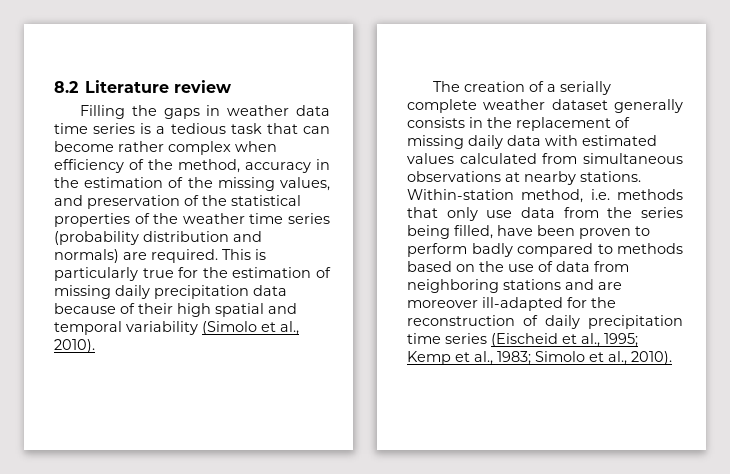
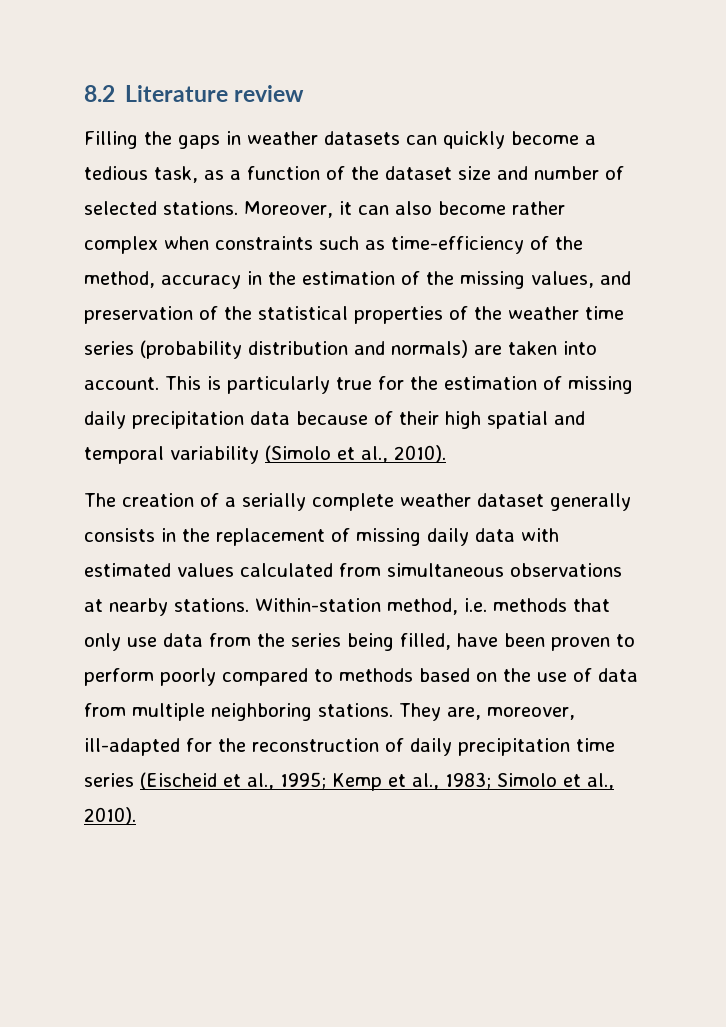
- Filling the gaps in weather data time series is a tedious task that can become rather complex when efficiency of the method, accuracy in the estimation of the missing values, and preservation of the statistical properties of the weather time series (probability distribution and normals) are required.
+ Filling the gaps in weather datasets can quickly become a tedious task, as a function of the dataset size and number of selected stations. Moreover, it can also become rather complex when constraints such as time-efficiency of the method, accuracy in the estimation of the missing values, and preservation of the statistical properties of the weather time series (probability distribution and normals) are taken into account.
- Within-station method, i.e. methods that only use data from the series being filled, have been proven to perform badly compared to methods based on the use of data from neighboring stations and are moreover ill-adapted for the reconstruction of daily precipitation time series (Eischeid et al., 1995; Kemp et al., 1983; Simolo et al., 2010).
+ Within-station method, i.e. methods that only use data from the series being filled, have been proven to perform poorly compared to methods based on the use of data from multiple neighboring stations. They are, moreover, ill-adapted for the reconstruction of daily precipitation time series (Eischeid et al., 1995; Kemp et al., 1983; Simolo et al., 2010).

